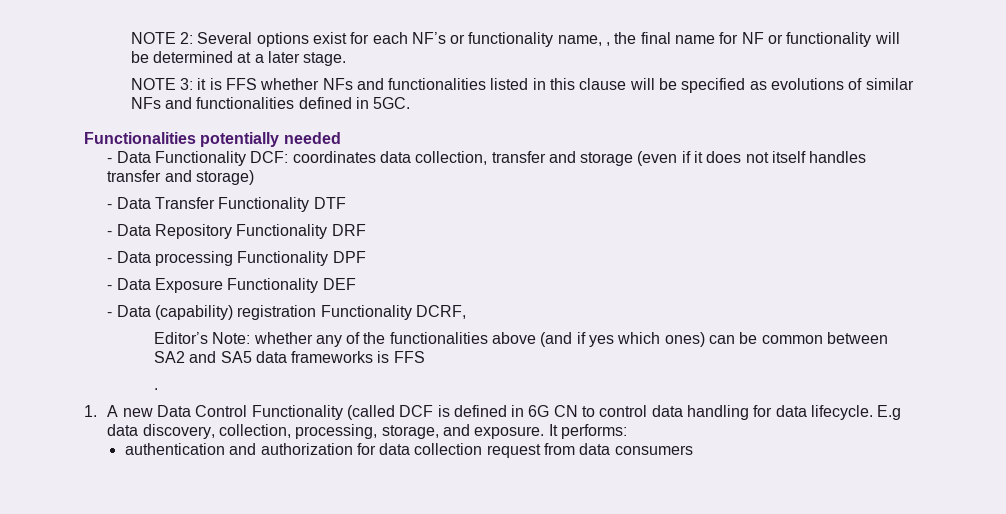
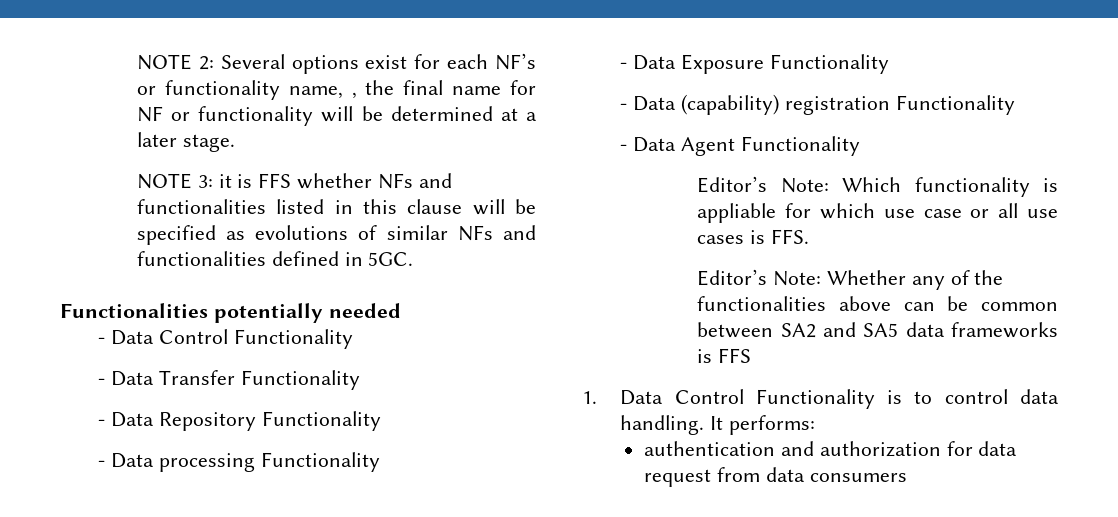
- - Data Functionality DCF: coordinates data collection, transfer and storage (even if it does not itself handles transfer and storage)
+ - Data Control Functionality
- - Data Transfer Functionality DTF
+ - Data Transfer Functionality
- - Data Repository Functionality DRF
+ - Data Repository Functionality
- - Data processing Functionality DPF
+ - Data processing Functionality
- - Data Exposure Functionality DEF
+ - Data Exposure Functionality
- - Data (capability) registration Functionality DCRF,
- Editor’s Note: whether any of the functionalities above (and if yes which ones) can be common between SA2 and SA5 data frameworks is FFS
+ - Data (capability) registration Functionality
+ - Data Agent Functionality
+ Editor’s Note: Which functionality is appliable for which use case or all use cases is FFS.
+ Editor’s Note: Whether any of the functionalities above can be common between SA2 and SA5 data frameworks is FFS
- .
- 1. A new Data Control Functionality (called DCF is defined in 6G CN to control data handling for data lifecycle. E.g data discovery, collection, processing, storage, and exposure.
+ 1. Data Control Functionality is to control data handling.
- authentication and authorization for data collection request from data consumers
+ authentication and authorization for data request from data consumers

